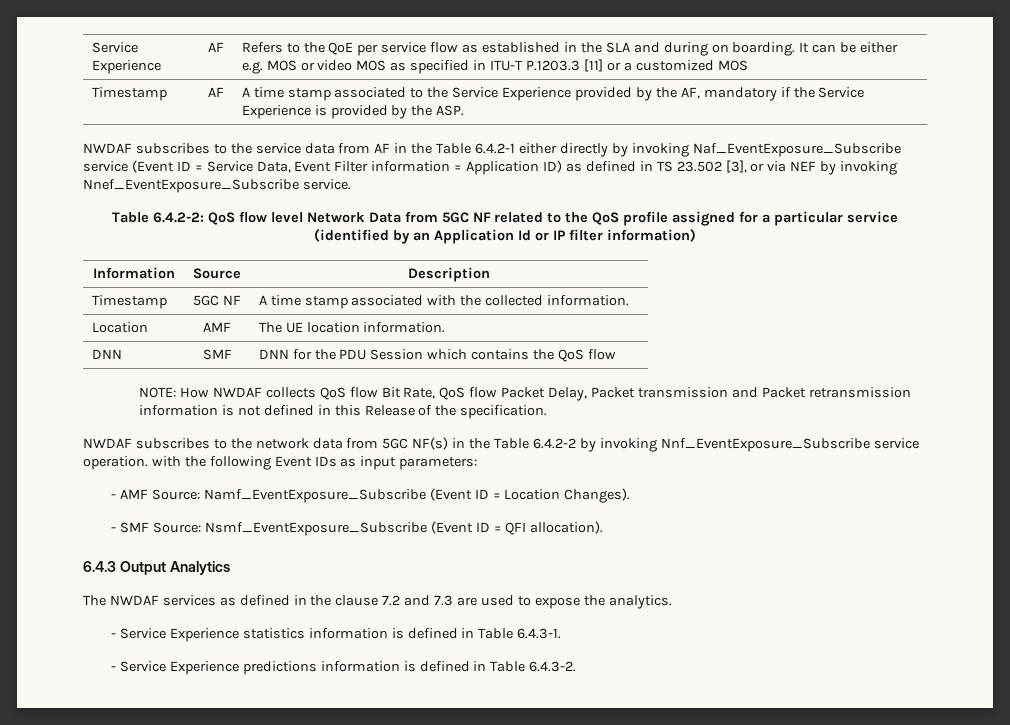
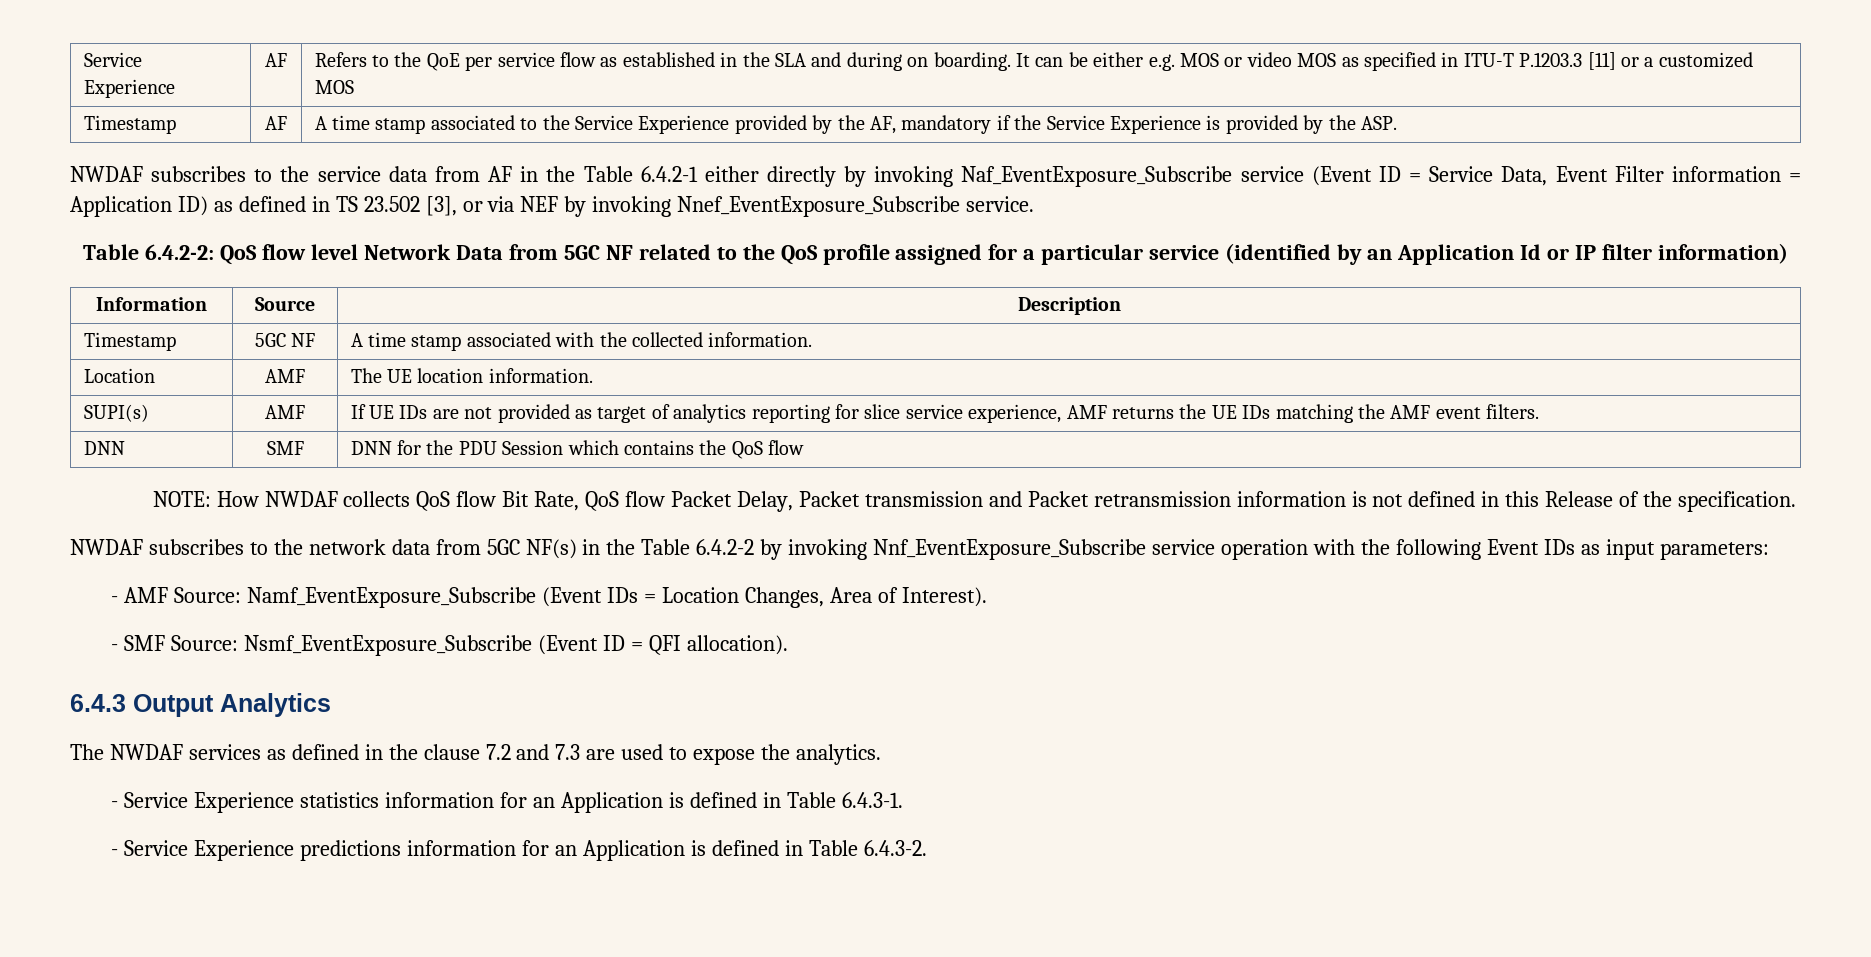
+ SUPI(s) | AMF | If UE IDs are not provided as target of analytics reporting for slice service experience, AMF returns the UE IDs matching the AMF event filters.
- NWDAF subscribes to the network data from 5GC NF(s) in the Table 6.4.2-2 by invoking Nnf_EventExposure_Subscribe service operation. with the following Event IDs as input parameters:
+ NWDAF subscribes to the network data from 5GC NF(s) in the Table 6.4.2-2 by invoking Nnf_EventExposure_Subscribe service operation with the following Event IDs as input parameters:
- - AMF Source: Namf_EventExposure_Subscribe (Event ID = Location Changes).
+ - AMF Source: Namf_EventExposure_Subscribe (Event IDs = Location Changes, Area of Interest).
- - Service Experience statistics information is defined in Table 6.4.3-1.
+ - Service Experience statistics information for an Application is defined in Table 6.4.3-1.
- - Service Experience predictions information is defined in Table 6.4.3-2.
+ - Service Experience predictions information for an Application is defined in Table 6.4.3-2.

